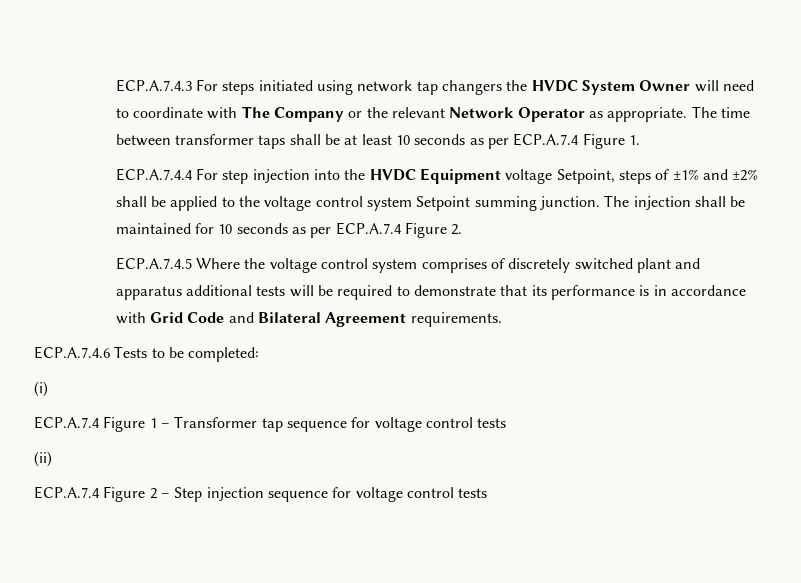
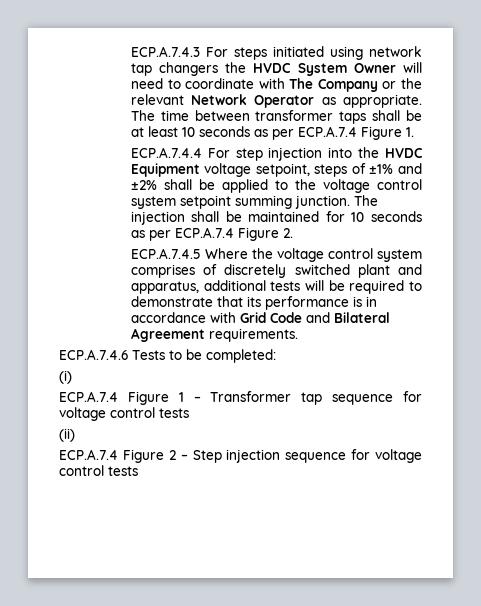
- ECP.A.7.4.4 For step injection into the HVDC Equipment voltage Setpoint, steps of ±1% and ±2% shall be applied to the voltage control system Setpoint summing junction.
+ ECP.A.7.4.4 For step injection into the HVDC Equipment voltage setpoint, steps of ±1% and ±2% shall be applied to the voltage control system setpoint summing junction.
- ECP.A.7.4.5 Where the voltage control system comprises of discretely switched plant and apparatus additional tests will be required to demonstrate that its performance is in accordance with Grid Code and Bilateral Agreement requirements.
+ ECP.A.7.4.5 Where the voltage control system comprises of discretely switched plant and apparatus, additional tests will be required to demonstrate that its performance is in accordance with Grid Code and Bilateral Agreement requirements.

